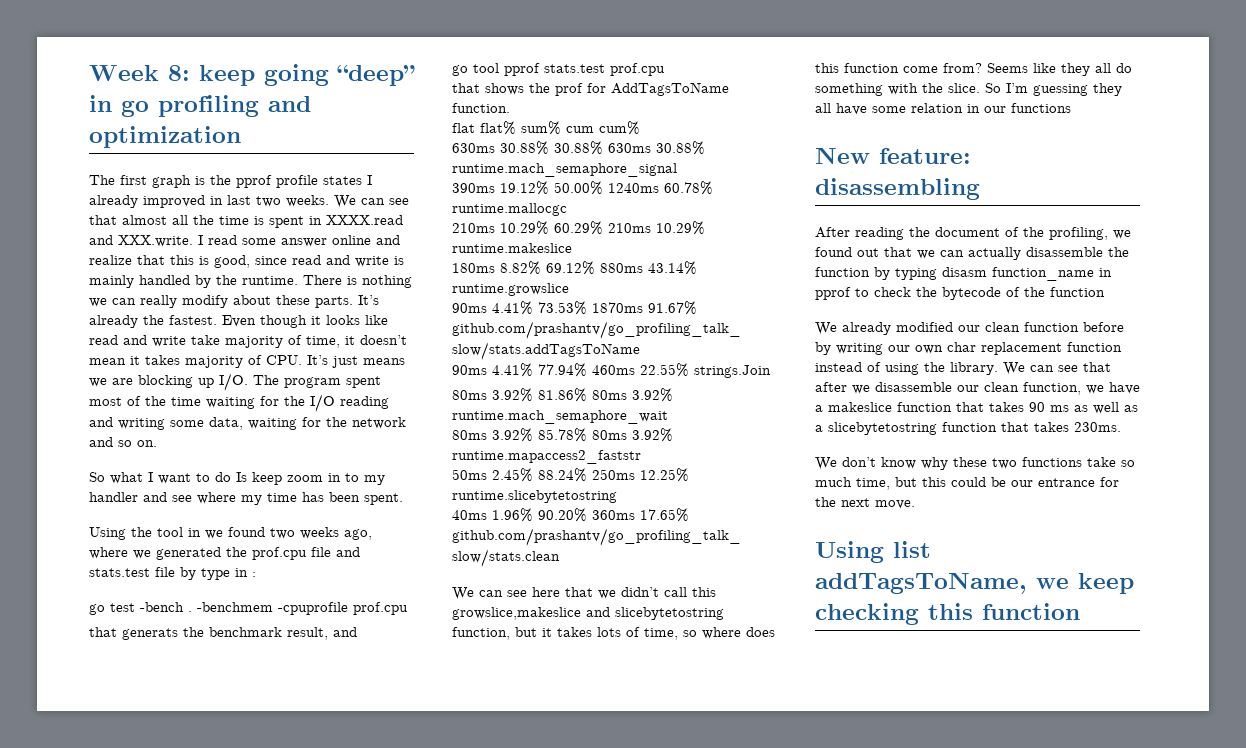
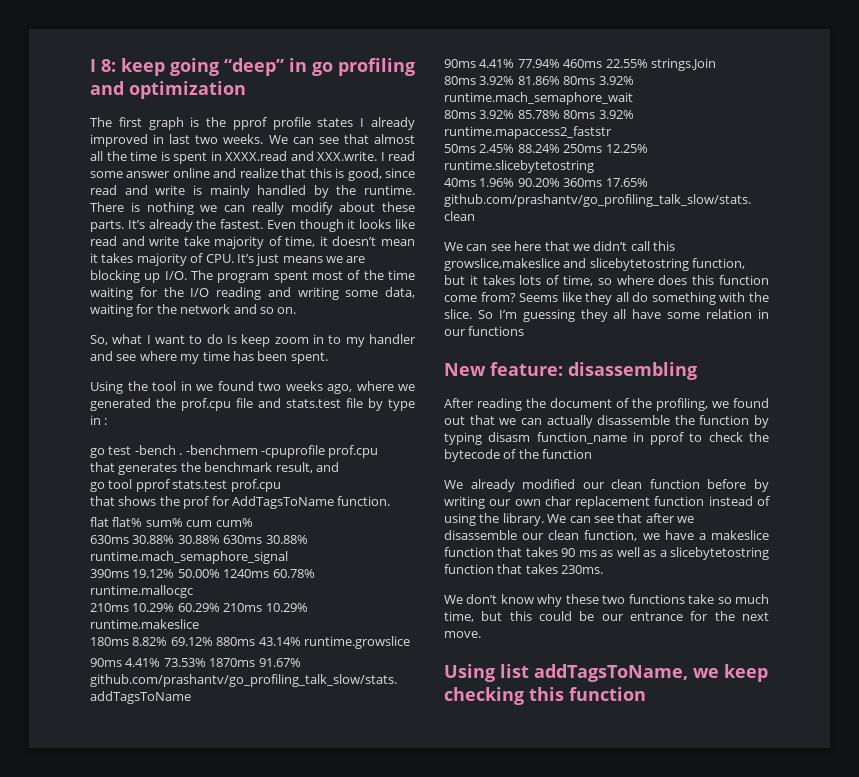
- Week 8: keep going “deep” in go profiling and optimization
+ I 8: keep going “deep” in go profiling and optimization
- So what I want to do Is keep zoom in to my handler and see where my time has been spent.
+ So, what I want to do Is keep zoom in to my handler and see where my time has been spent.
- that generats the benchmark result, and
+ that generates the benchmark result, and

